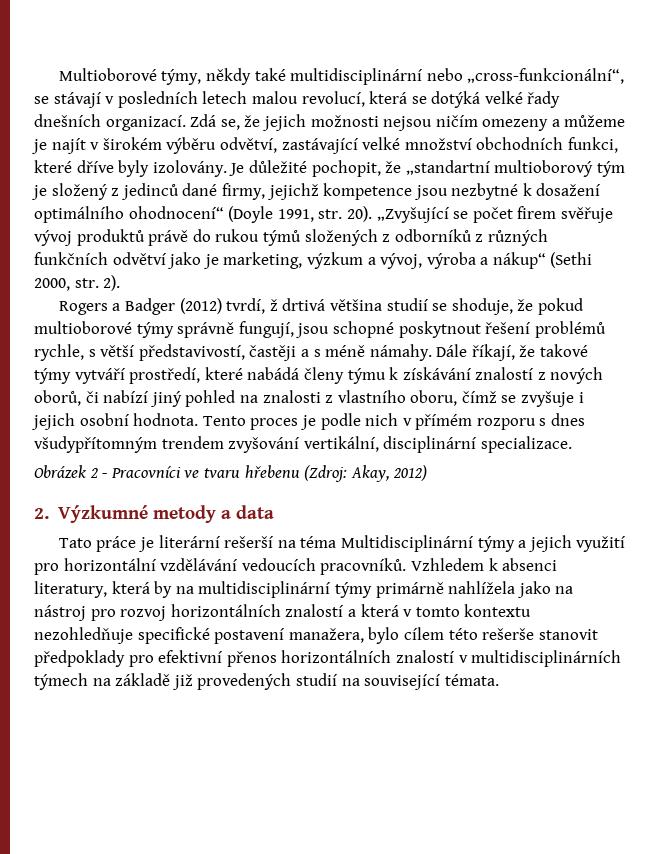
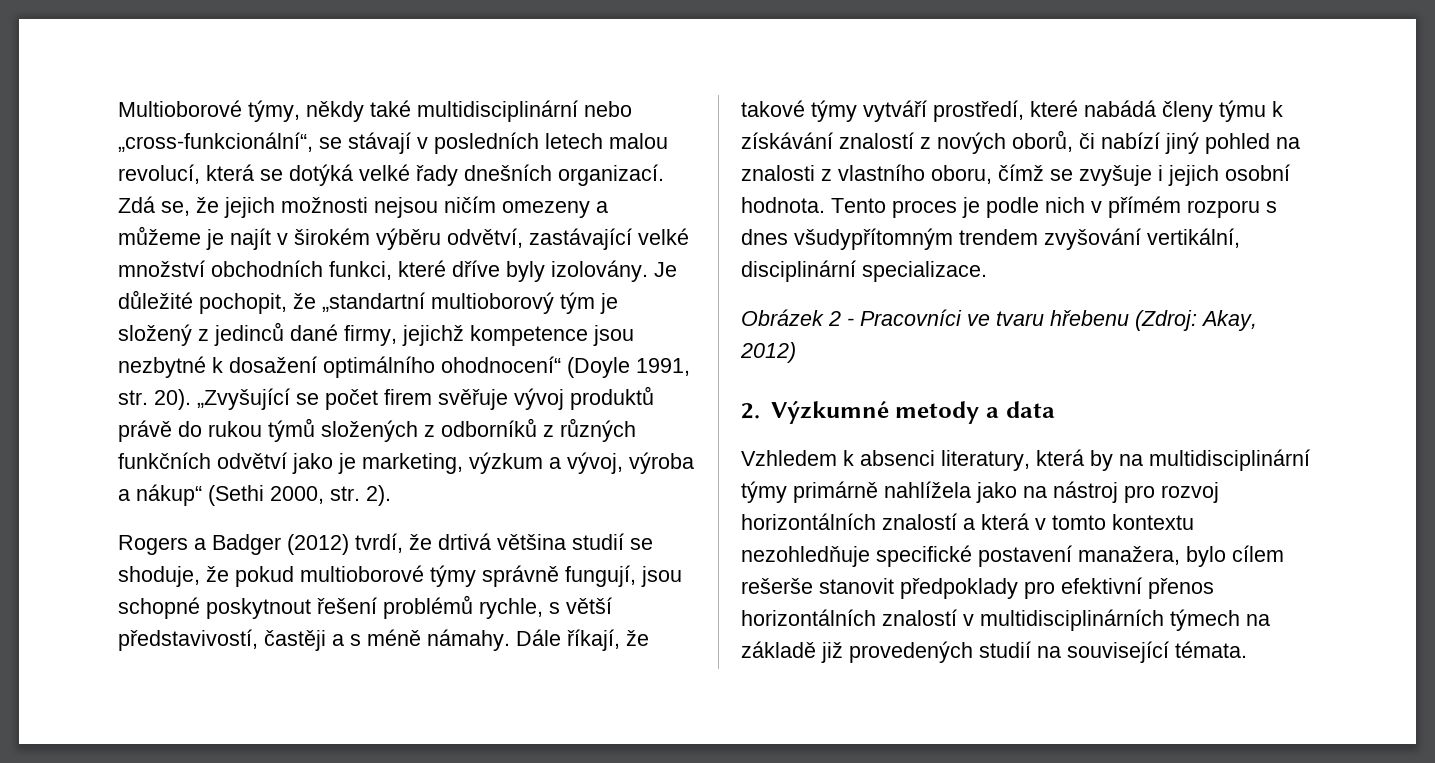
- Rogers a Badger (2012) tvrdí, ž drtivá většina studií se shoduje, že pokud multioborové týmy správně fungují, jsou schopné poskytnout řešení problémů rychle, s větší představivostí, častěji a s méně námahy.
+ Rogers a Badger (2012) tvrdí, že drtivá většina studií se shoduje, že pokud multioborové týmy správně fungují, jsou schopné poskytnout řešení problémů rychle, s větší představivostí, častěji a s méně námahy.
- Tato práce je literární rešerší na téma Multidisciplinární týmy a jejich využití pro horizontální vzdělávání vedoucích pracovníků. Vzhledem k absenci literatury, která by na multidisciplinární týmy primárně nahlížela jako na nástroj pro rozvoj horizontálních znalostí a která v tomto kontextu nezohledňuje specifické postavení manažera, bylo cílem této rešerše stanovit předpoklady pro efektivní přenos horizontálních znalostí v multidisciplinárních týmech na základě již provedených studií na související témata.
+ Vzhledem k absenci literatury, která by na multidisciplinární týmy primárně nahlížela jako na nástroj pro rozvoj horizontálních znalostí a která v tomto kontextu nezohledňuje specifické postavení manažera, bylo cílem rešerše stanovit předpoklady pro efektivní přenos horizontálních znalostí v multidisciplinárních týmech na základě již provedených studií na související témata.

